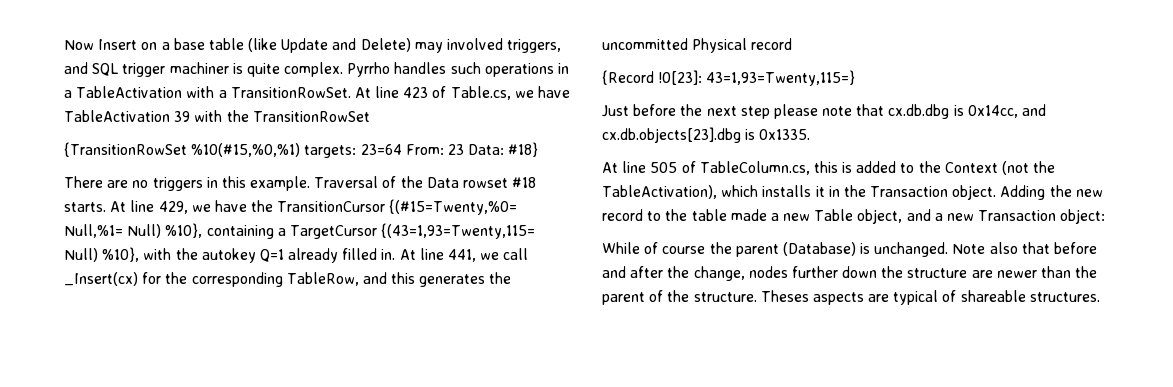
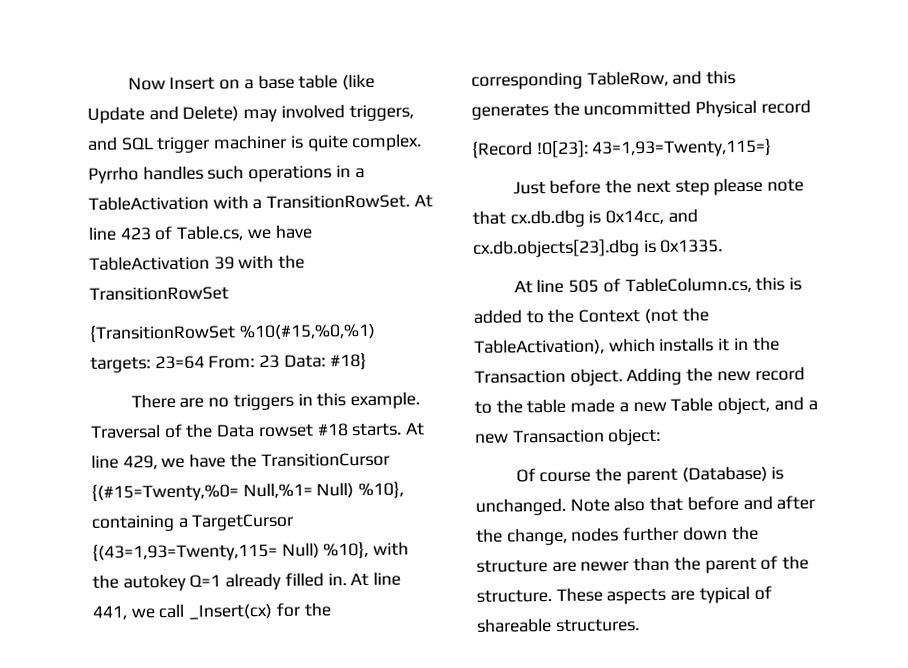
- While of course the parent (Database) is unchanged.
+ Of course the parent (Database) is unchanged.
- Theses aspects are typical of shareable structures.
+ These aspects are typical of shareable structures.

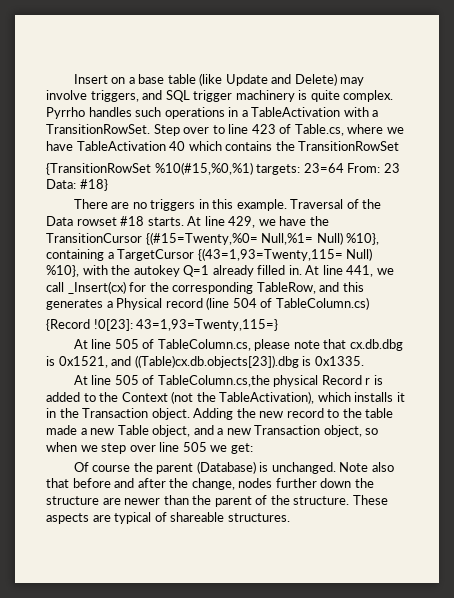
- Now Insert on a base table (like Update and Delete) may involved triggers, and SQL trigger machiner is quite complex.
+ Insert on a base table (like Update and Delete) may involve triggers, and SQL trigger machinery is quite complex.
- At line 423 of Table.cs, we have TableActivation 39 with the TransitionRowSet
+ Step over to line 423 of Table.cs, where we have TableActivation 40 which contains the TransitionRowSet
- At line 441, we call _Insert(cx) for the corresponding TableRow, and this generates the uncommitted Physical record
+ At line 441, we call _Insert(cx) for the corresponding TableRow, and this generates a Physical record (line 504 of TableColumn.cs)
- Just before the next step please note that cx.db.dbg is 0x14cc, and cx.db.objects[23].dbg is 0x1335.
+ At line 505 of TableColumn.cs, please note that cx.db.dbg is 0x1521, and ((Table)cx.db.objects[23]).dbg is 0x1335.
- At line 505 of TableColumn.cs, this is added to the Context (not the TableActivation), which installs it in the Transaction object.
+ At line 505 of TableColumn.cs,the physical Record r is added to the Context (not the TableActivation), which installs it in the Transaction object.
- Adding the new record to the table made a new Table object, and a new Transaction object:
+ Adding the new record to the table made a new Table object, and a new Transaction object, so when we step over line 505 we get:

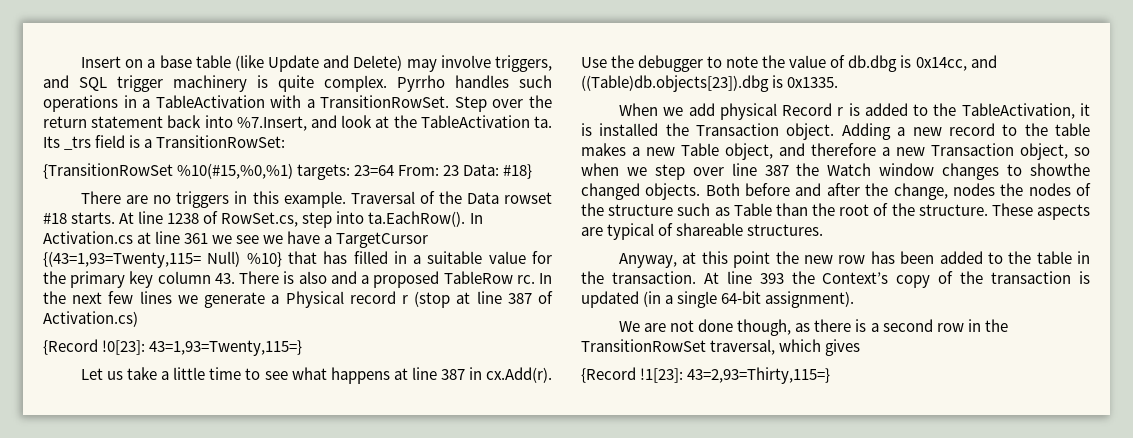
- Step over to line 423 of Table.cs, where we have TableActivation 40 which contains the TransitionRowSet
+ Step over the return statement back into %7.Insert, and look at the TableActivation ta. Its _trs field is a TransitionRowSet:
- At line 429, we have the TransitionCursor {(#15=Twenty,%0= Null,%1= Null) %10}, containing a TargetCursor {(43=1,93=Twenty,115= Null) %10}, with the autokey Q=1 already filled in. At line 441, we call _Insert(cx) for the corresponding TableRow, and this generates a Physical record (line 504 of TableColumn.cs)
+ At line 1238 of RowSet.cs, step into ta.EachRow(). In Activation.cs at line 361 we see we have a TargetCursor {(43=1,93=Twenty,115= Null) %10} that has filled in a suitable value for the primary key column 43. There is also and a proposed TableRow rc. In the next few lines we generate a Physical record r (stop at line 387 of Activation.cs)
  {Record !0[23]: 43=1,93=Twenty,115=}
- At line 505 of TableColumn.cs, please note that cx.db.dbg is 0x1521, and ((Table)cx.db.objects[23]).dbg is 0x1335.
- At line 505 of TableColumn.cs,the physical Record r is added to the Context (not the TableActivation), which installs it in the Transaction object.
+ Let us take a little time to see what happens at line 387 in cx.Add(r). Use the debugger to note the value of db.dbg is 0x14cc, and ((Table)db.objects[23]).dbg is 0x1335.
+ When we add physical Record r is added to the TableActivation, it is installed the Transaction object.
- Adding the new record to the table made a new Table object, and a new Transaction object, so when we step over line 505 we get:
- Of course the parent (Database) is unchanged. Note also that before and after the change, nodes further down the structure are newer than the parent of the structure.
+ Adding a new record to the table makes a new Table object, and therefore a new Transaction object, so when we step over line 387 the Watch window changes to showthe changed objects. Both before and after the change, nodes the nodes of the structure such as Table than the root of the structure.
+ Anyway, at this point the new row has been added to the table in the transaction. At line 393 the Context’s copy of the transaction is updated (in a single 64-bit assignment).
+ We are not done though, as there is a second row in the TransitionRowSet traversal, which gives
+ {Record !1[23]: 43=2,93=Thirty,115=}

